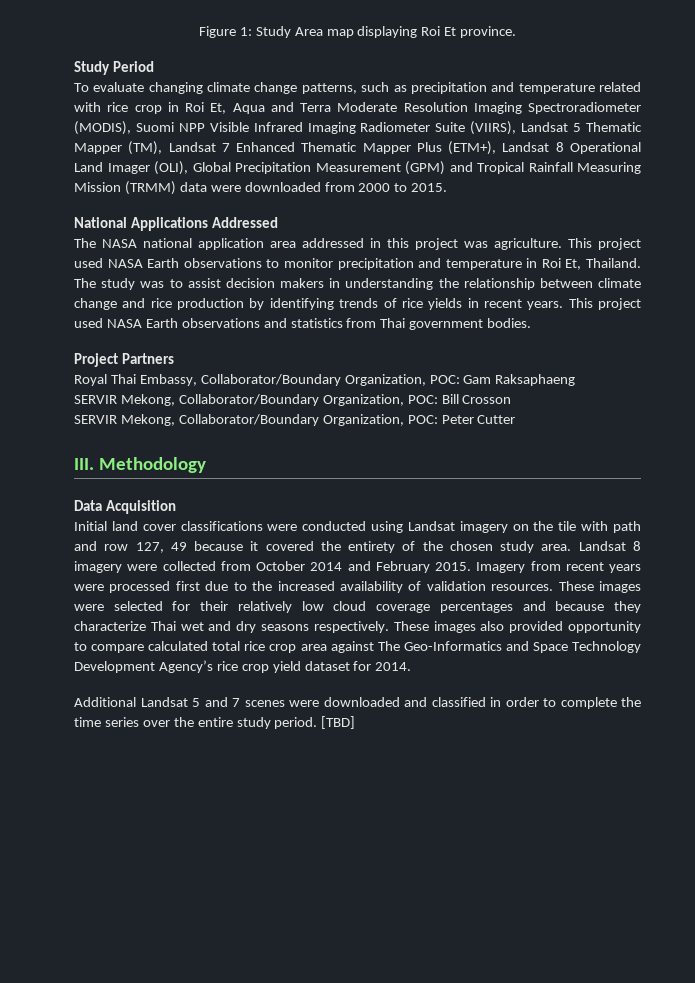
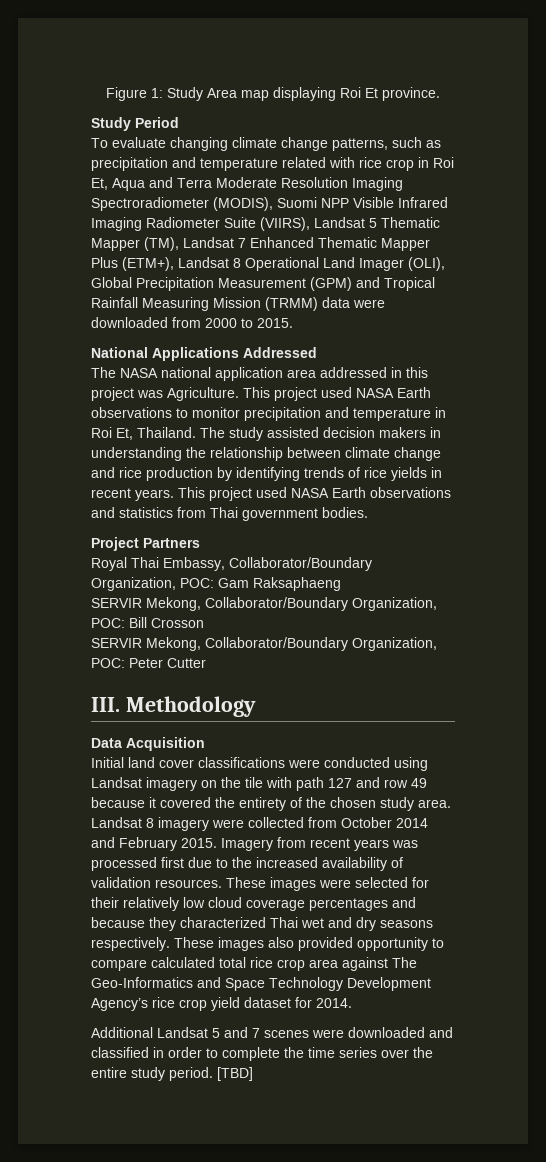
- The NASA national application area addressed in this project was agriculture.
+ The NASA national application area addressed in this project was Agriculture.
- The study was to assist decision makers in understanding the relationship between climate change and rice production by identifying trends of rice yields in recent years.
+ The study assisted decision makers in understanding the relationship between climate change and rice production by identifying trends of rice yields in recent years.
- Initial land cover classifications were conducted using Landsat imagery on the tile with path and row 127, 49 because it covered the entirety of the chosen study area.
+ Initial land cover classifications were conducted using Landsat imagery on the tile with path 127 and row 49 because it covered the entirety of the chosen study area.
- Imagery from recent years were processed first due to the increased availability of validation resources.
+ Imagery from recent years was processed first due to the increased availability of validation resources.
- These images were selected for their relatively low cloud coverage percentages and because they characterize Thai wet and dry seasons respectively.
+ These images were selected for their relatively low cloud coverage percentages and because they characterized Thai wet and dry seasons respectively.

